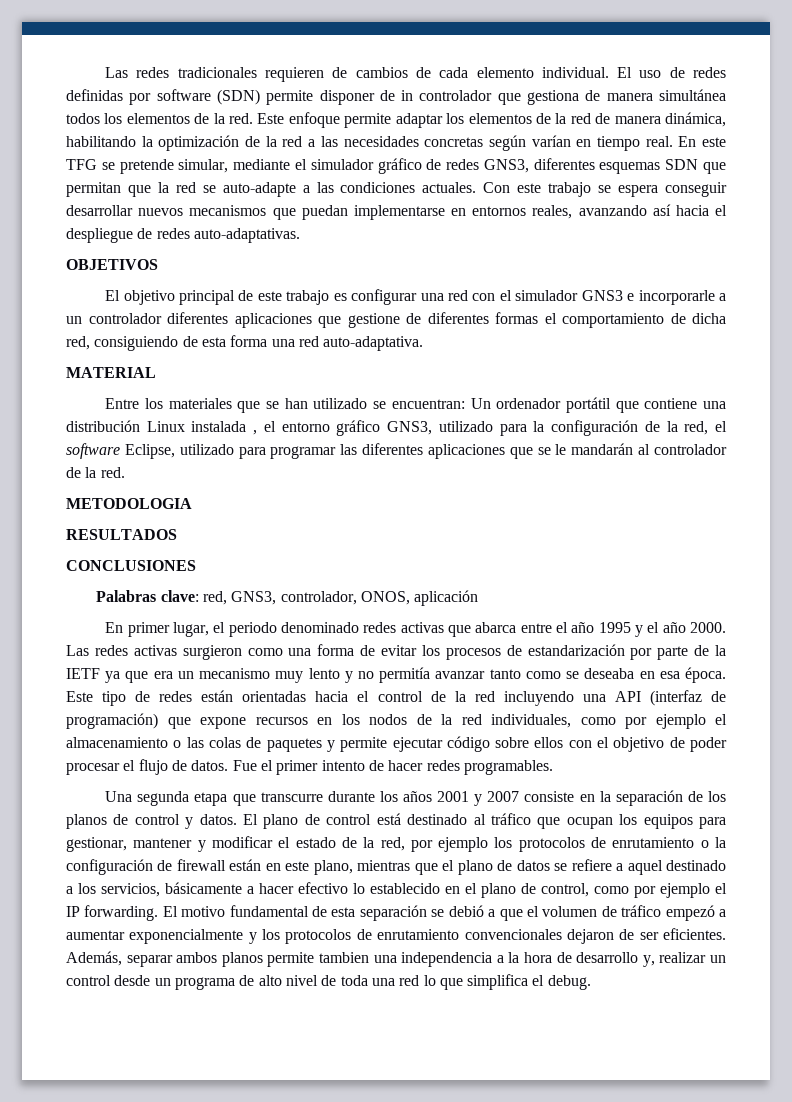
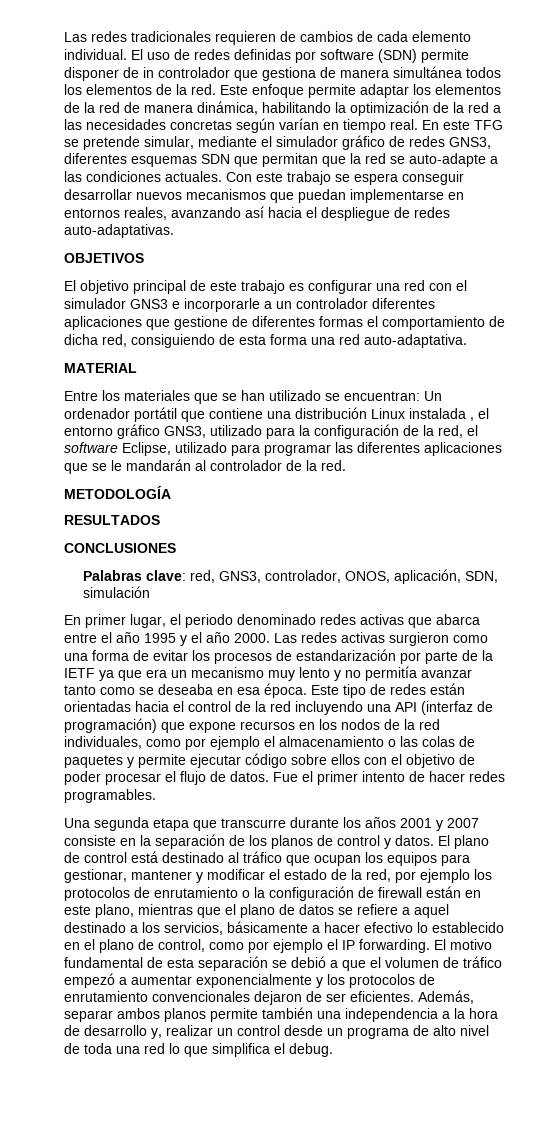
- METODOLOGIA
+ METODOLOGÍA
- Palabras clave: red, GNS3, controlador, ONOS, aplicación
+ Palabras clave: red, GNS3, controlador, ONOS, aplicación, SDN, simulación
- Además, separar ambos planos permite tambien una independencia a la hora de desarrollo y, realizar un control desde un programa de alto nivel de toda una red lo que simplifica el debug.
+ Además, separar ambos planos permite también una independencia a la hora de desarrollo y, realizar un control desde un programa de alto nivel de toda una red lo que simplifica el debug.

